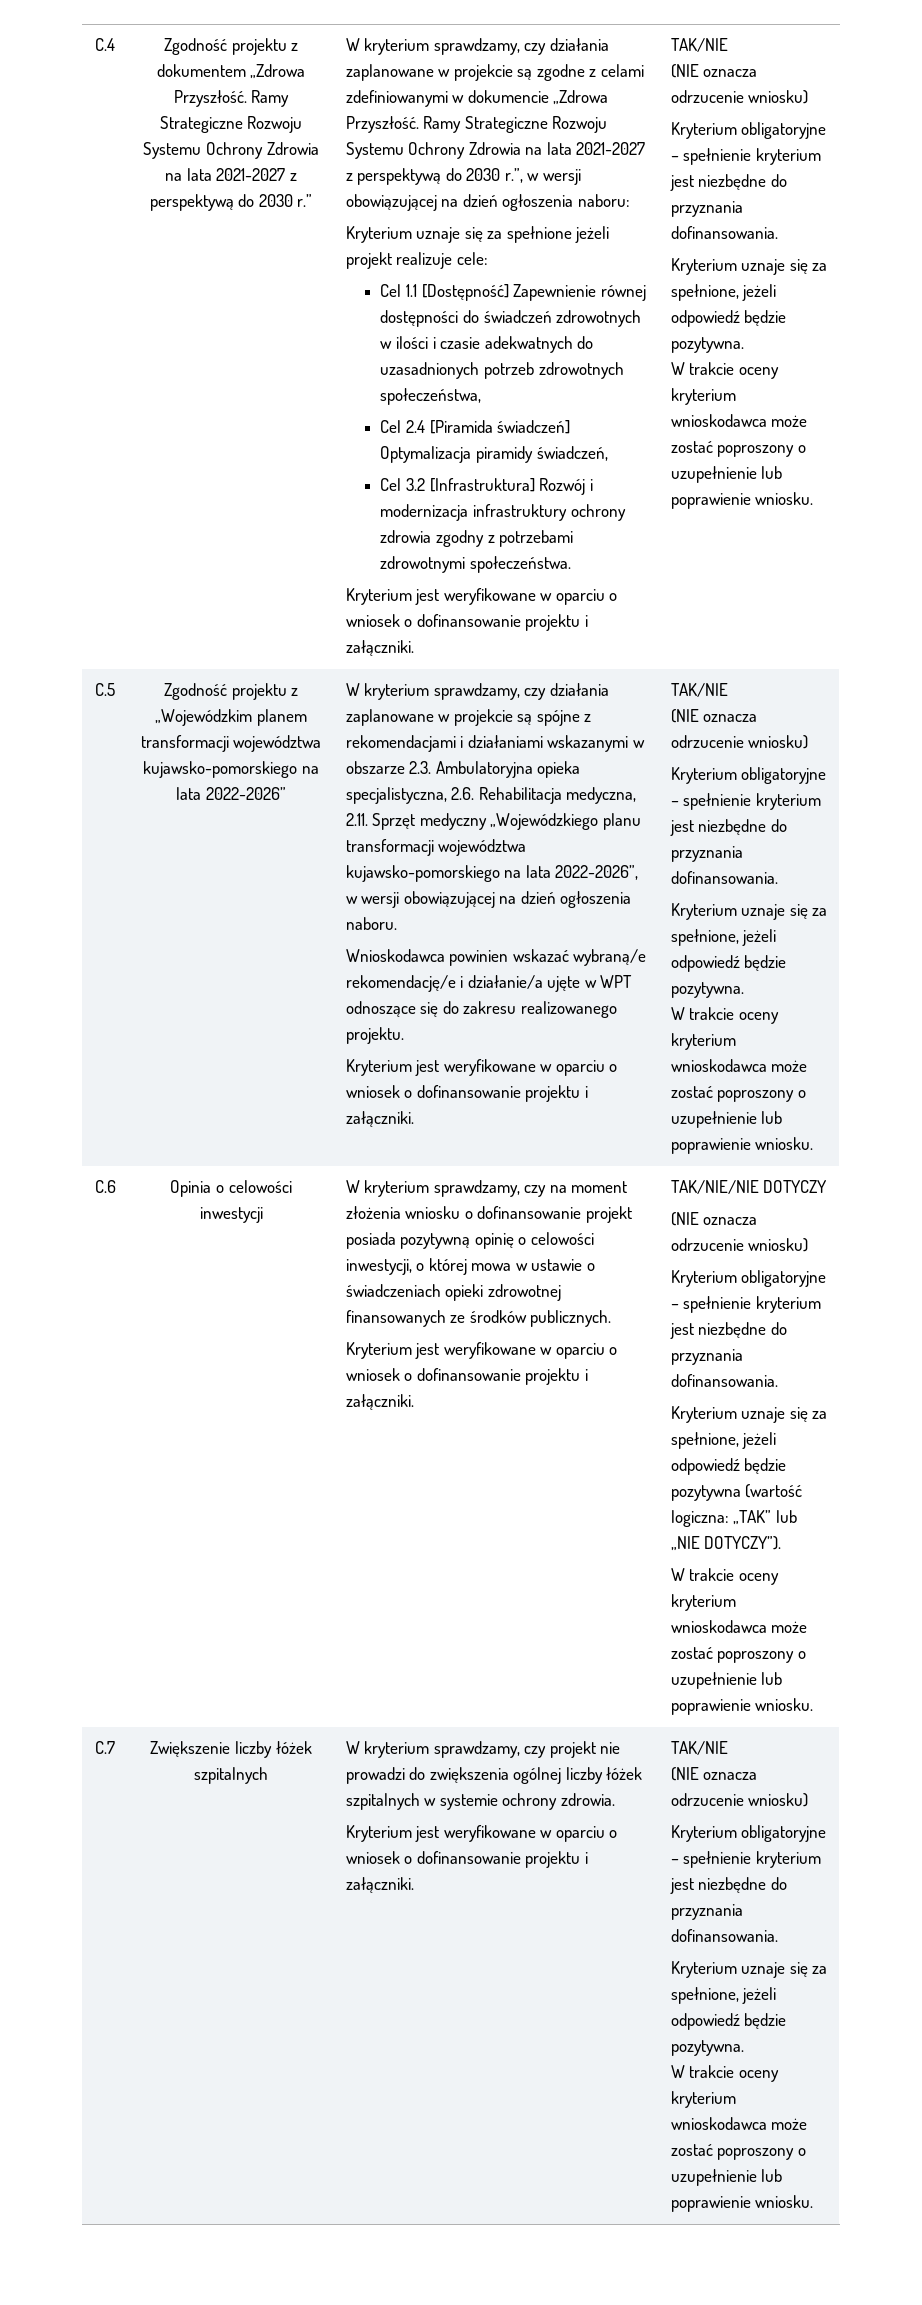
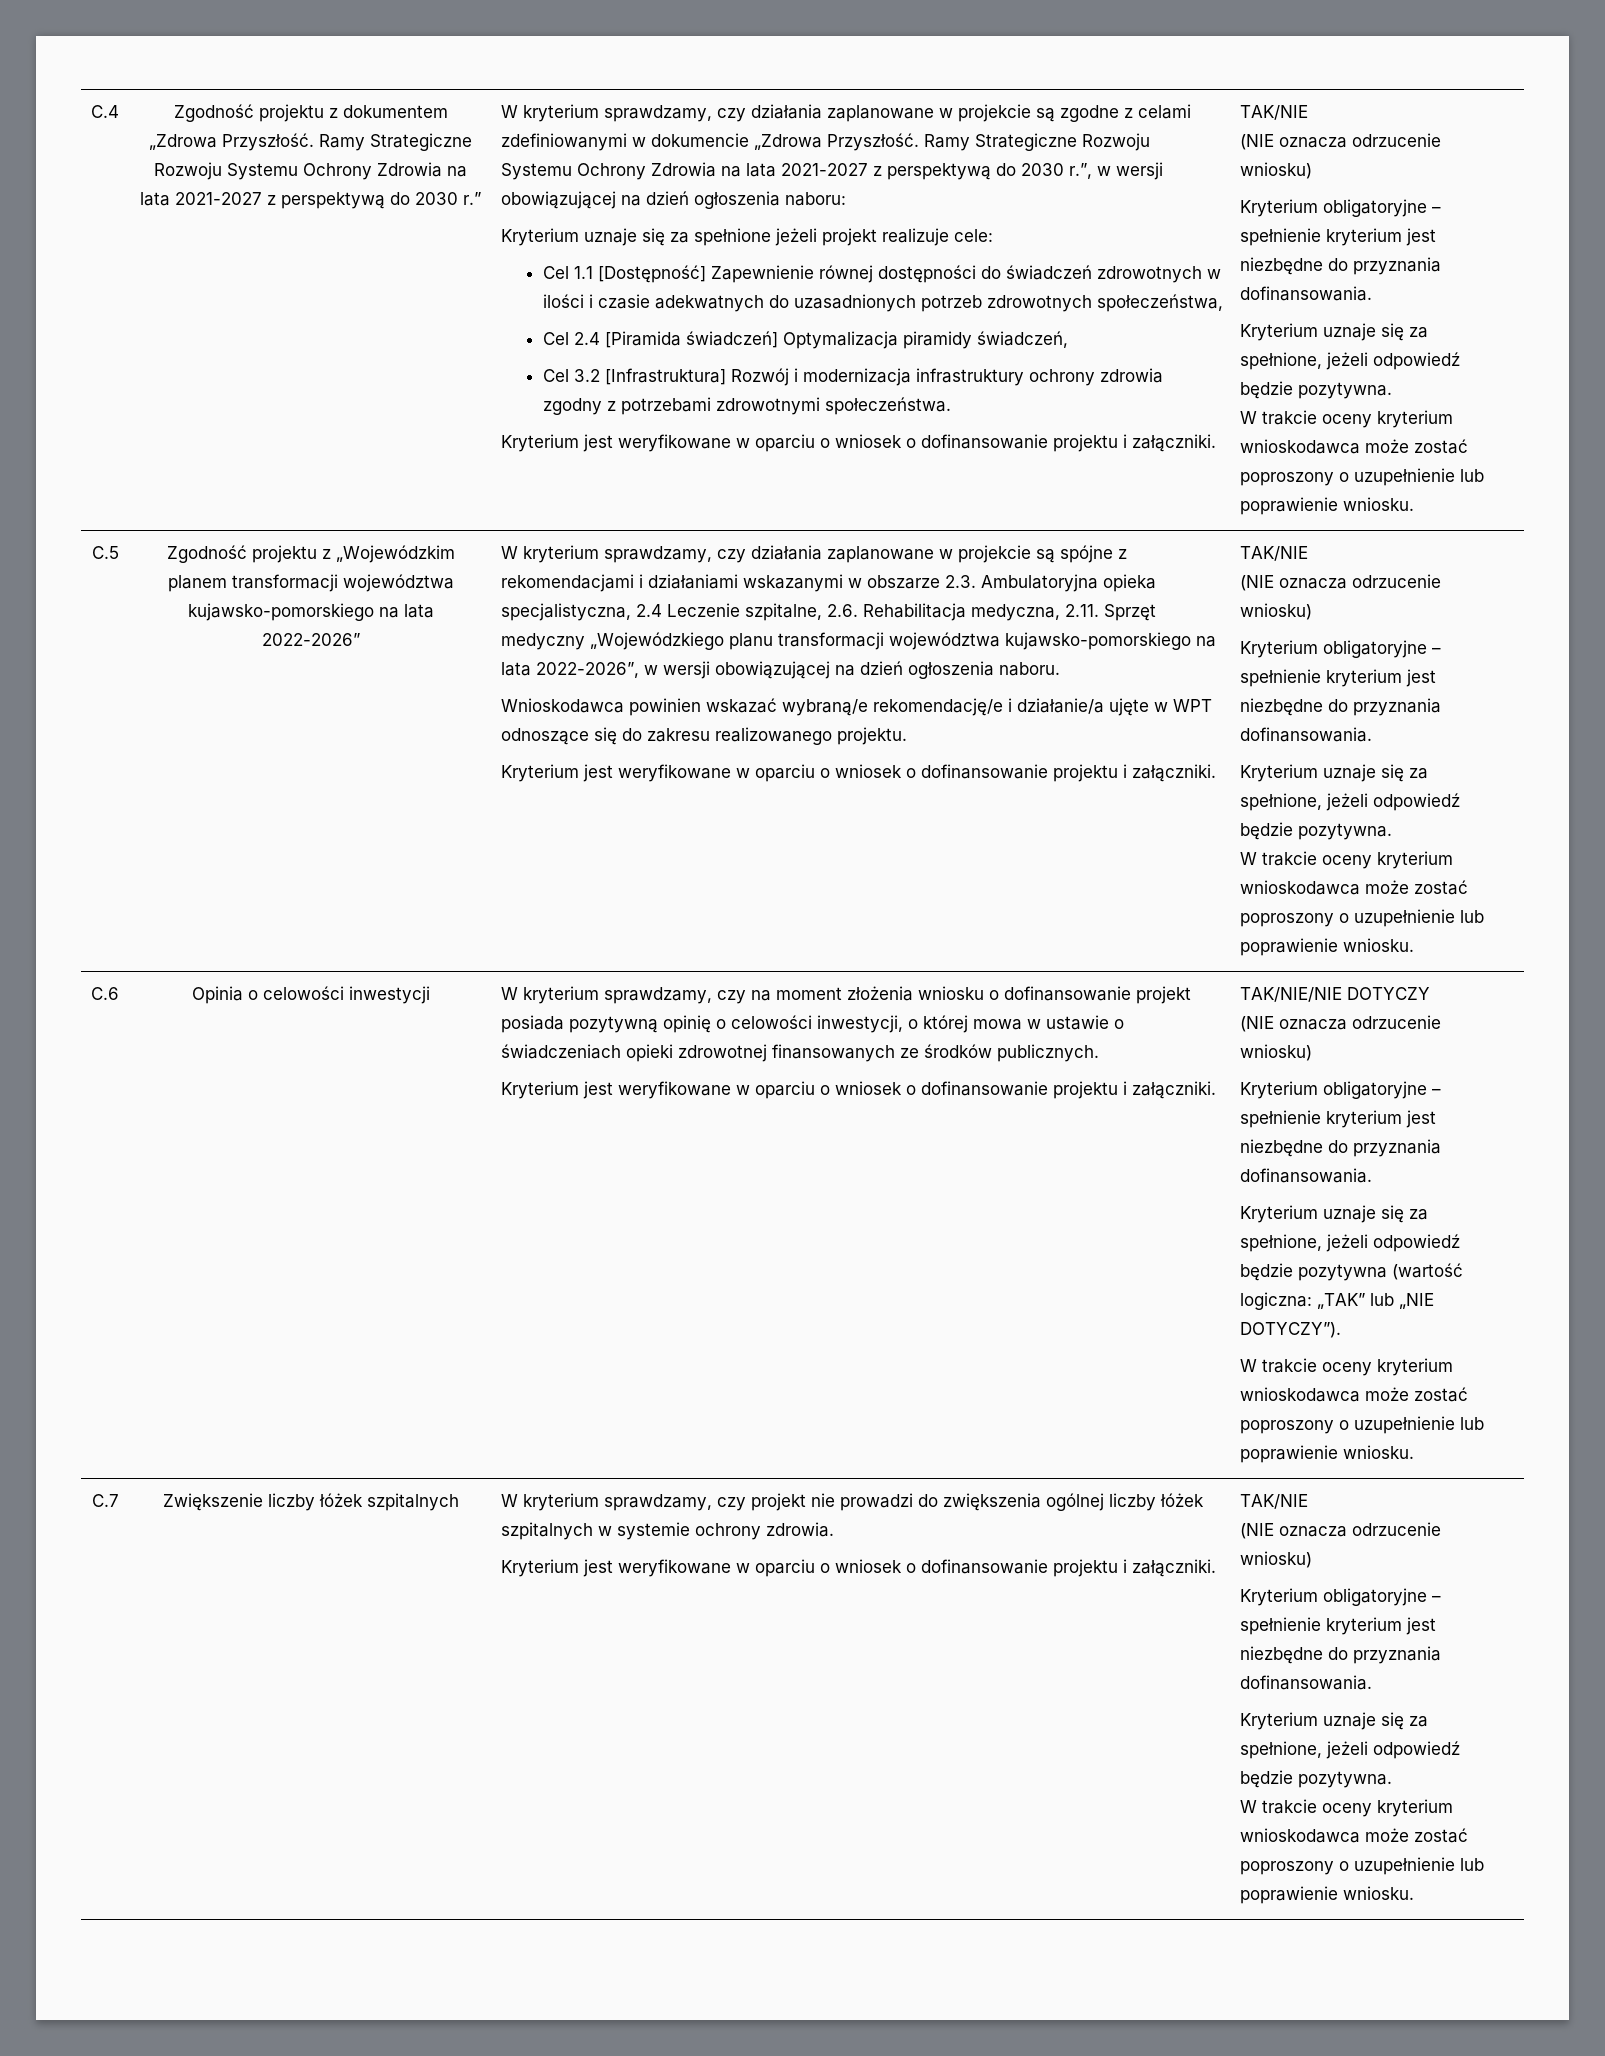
- W kryterium sprawdzamy, czy działania zaplanowane w projekcie są spójne z rekomendacjami i działaniami wskazanymi w obszarze 2.3. Ambulatoryjna opieka specjalistyczna, 2.6. Rehabilitacja medyczna, 2.11. Sprzęt medyczny „Wojewódzkiego planu transformacji województwa kujawsko-pomorskiego na lata 2022-2026”, w wersji obowiązującej na dzień ogłoszenia naboru.
+ W kryterium sprawdzamy, czy działania zaplanowane w projekcie są spójne z rekomendacjami i działaniami wskazanymi w obszarze 2.3. Ambulatoryjna opieka specjalistyczna, 2.4 Leczenie szpitalne, 2.6. Rehabilitacja medyczna, 2.11. Sprzęt medyczny „Wojewódzkiego planu transformacji województwa kujawsko-pomorskiego na lata 2022-2026”, w wersji obowiązującej na dzień ogłoszenia naboru.

